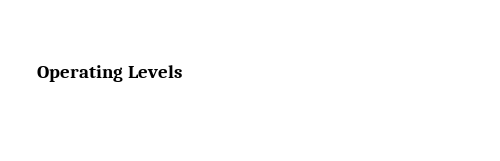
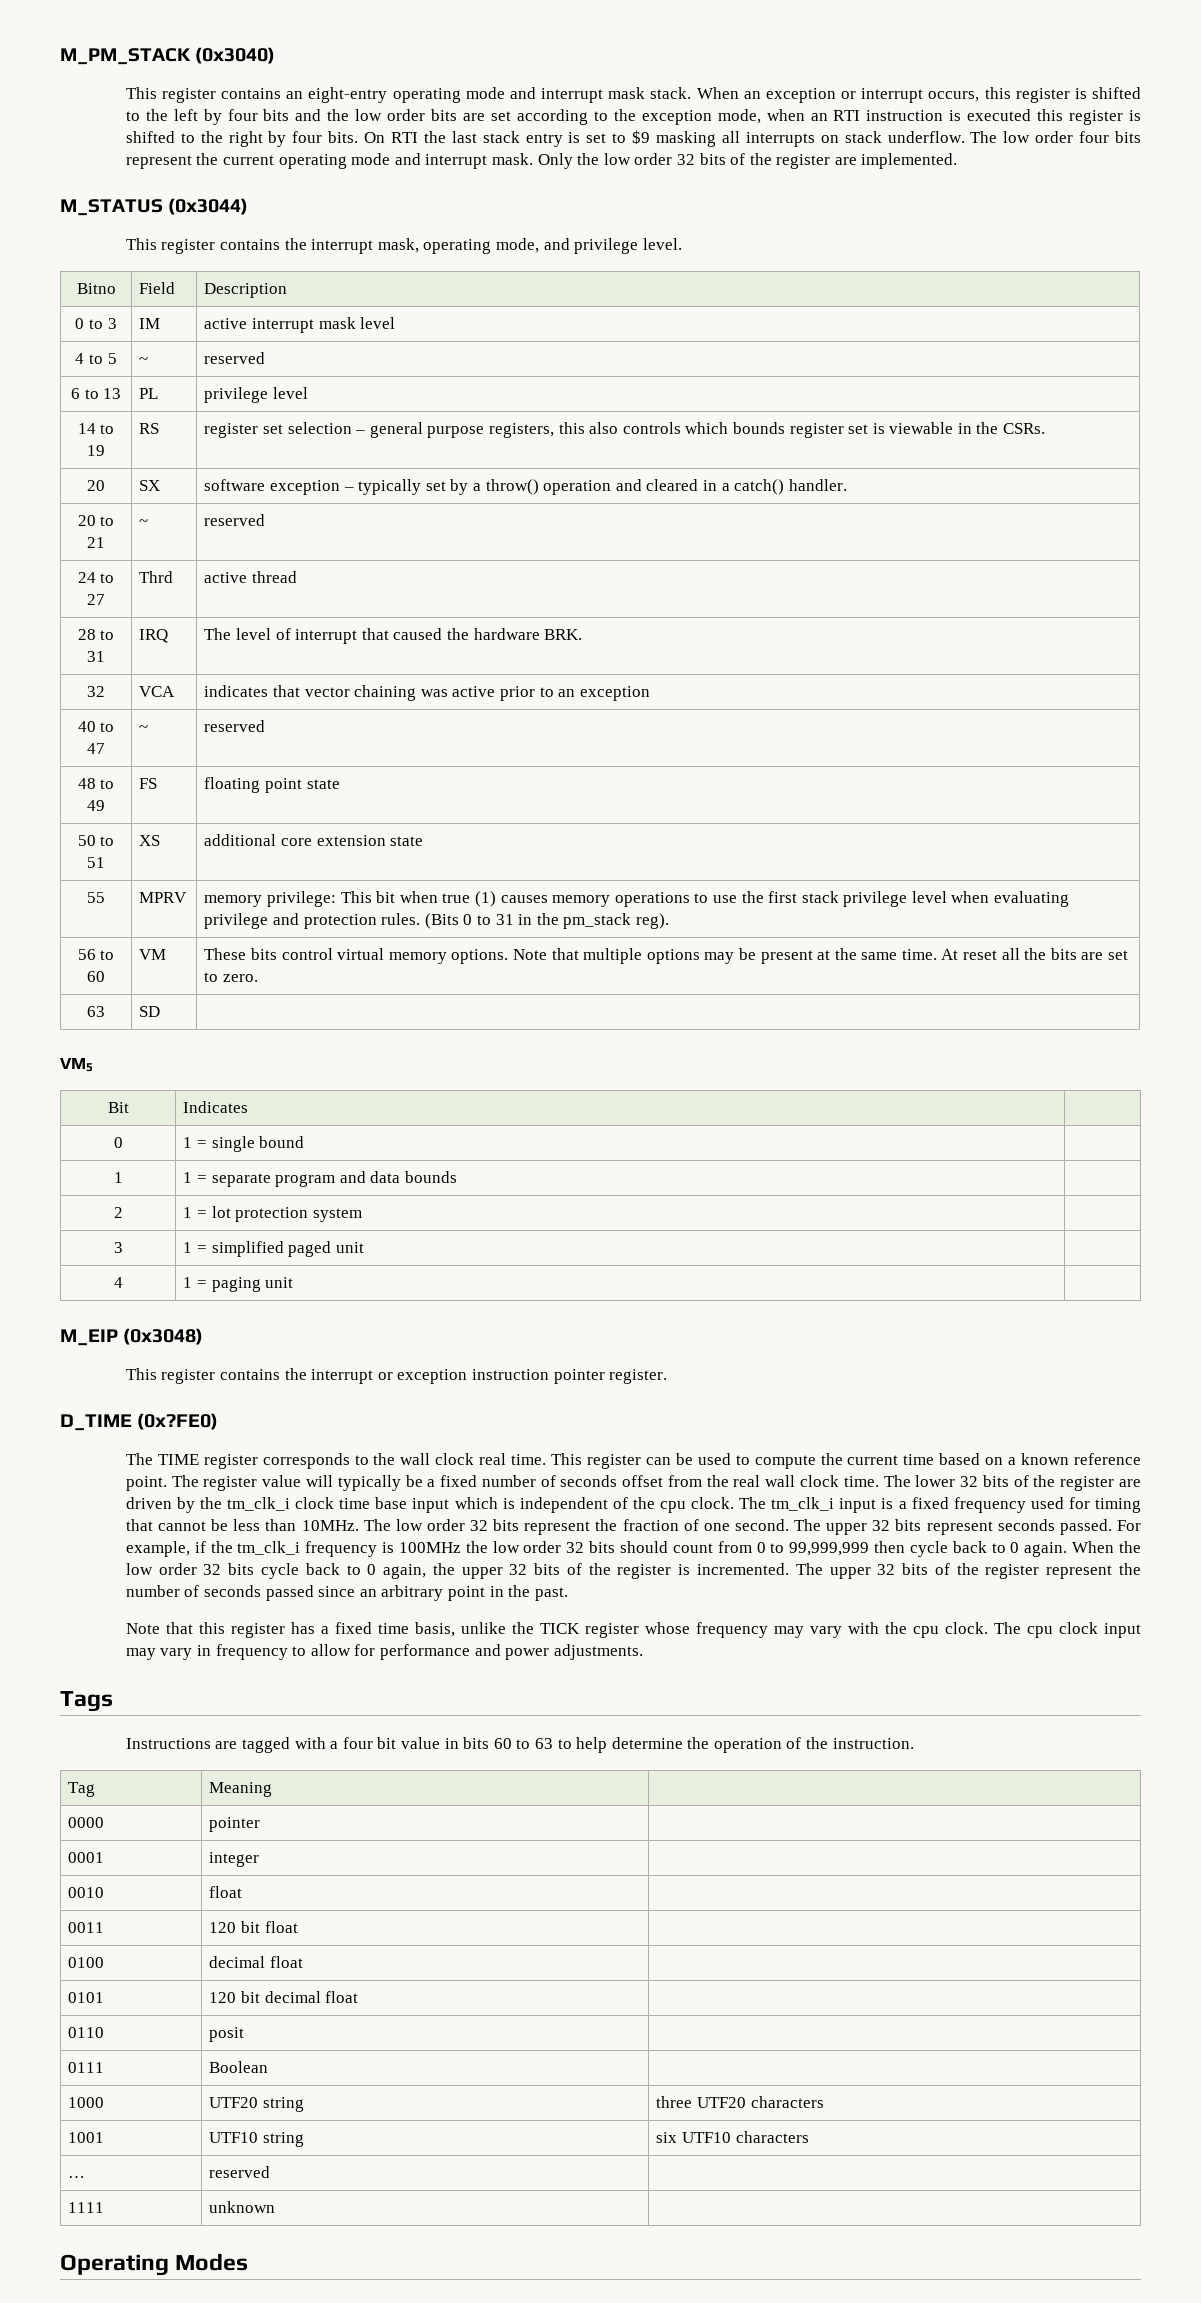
- Operating Levels
+ M_PM_STACK (0x3040)
+ This register contains an eight-entry operating mode and interrupt mask stack. When an exception or interrupt occurs, this register is shifted to the left by four bits and the low order bits are set according to the exception mode, when an RTI instruction is executed this register is shifted to the right by four bits. On RTI the last stack entry is set to $9 masking all interrupts on stack underflow. The low order four bits represent the current operating mode and interrupt mask. Only the low order 32 bits of the register are implemented.
+ M_STATUS (0x3044)
+ This register contains the interrupt mask, operating mode, and privilege level.
+ Bitno | Field | Description
+ 0 to 3 | IM | active interrupt mask level
+ 4 to 5 | ~ | reserved
+ 6 to 13 | PL | privilege level
+ 14 to 19 | RS | register set selection – general purpose registers, this also controls which bounds register set is viewable in the CSRs.
+ 20 | SX | software exception – typically set by a throw() operation and cleared in a catch() handler.
+ 20 to 21 | ~ | reserved
+ 24 to 27 | Thrd | active thread
+ 28 to 31 | IRQ | The level of interrupt that caused the hardware BRK.
+ 32 | VCA | indicates that vector chaining was active prior to an exception
+ 40 to 47 | ~ | reserved
+ 48 to 49 | FS | floating point state
+ 50 to 51 | XS | additional core extension state
+ 55 | MPRV | memory privilege: This bit when true (1) causes memory operations to use the first stack privilege level when evaluating privilege and protection rules. (Bits 0 to 31 in the pm_stack reg).
+ 56 to 60 | VM | These bits control virtual memory options. Note that multiple options may be present at the same time. At reset all the bits are set to zero.
+ 63 | SD |
+ VM5
+ Bit | Indicates |
+ 0 | 1 = single bound |
+ 1 | 1 = separate program and data bounds |
+ 2 | 1 = lot protection system |
+ 3 | 1 = simplified paged unit |
+ 4 | 1 = paging unit |
+ M_EIP (0x3048)
+ This register contains the interrupt or exception instruction pointer register.
+ D_TIME (0x?FE0)
+ The TIME register corresponds to the wall clock real time. This register can be used to compute the current time based on a known reference point. The register value will typically be a fixed number of seconds offset from the real wall clock time. The lower 32 bits of the register are driven by the tm_clk_i clock time base input which is independent of the cpu clock. The tm_clk_i input is a fixed frequency used for timing that cannot be less than 10MHz. The low order 32 bits represent the fraction of one second. The upper 32 bits represent seconds passed. For example, if the tm_clk_i frequency is 100MHz the low order 32 bits should count from 0 to 99,999,999 then cycle back to 0 again. When the low order 32 bits cycle back to 0 again, the upper 32 bits of the register is incremented. The upper 32 bits of the register represent the number of seconds passed since an arbitrary point in the past.
+ Note that this register has a fixed time basis, unlike the TICK register whose frequency may vary with the cpu clock. The cpu clock input may vary in frequency to allow for performance and power adjustments.
+ Tags
+ Instructions are tagged with a four bit value in bits 60 to 63 to help determine the operation of the instruction.
+ Tag | Meaning |
+ 0000 | pointer |
+ 0001 | integer |
+ 0010 | float |
+ 0011 | 120 bit float |
+ 0100 | decimal float |
+ 0101 | 120 bit decimal float |
+ 0110 | posit |
+ 0111 | Boolean |
+ 1000 | UTF20 string | three UTF20 characters
+ 1001 | UTF10 string | six UTF10 characters
+ … | reserved |
+ 1111 | unknown |
+ Operating Modes

